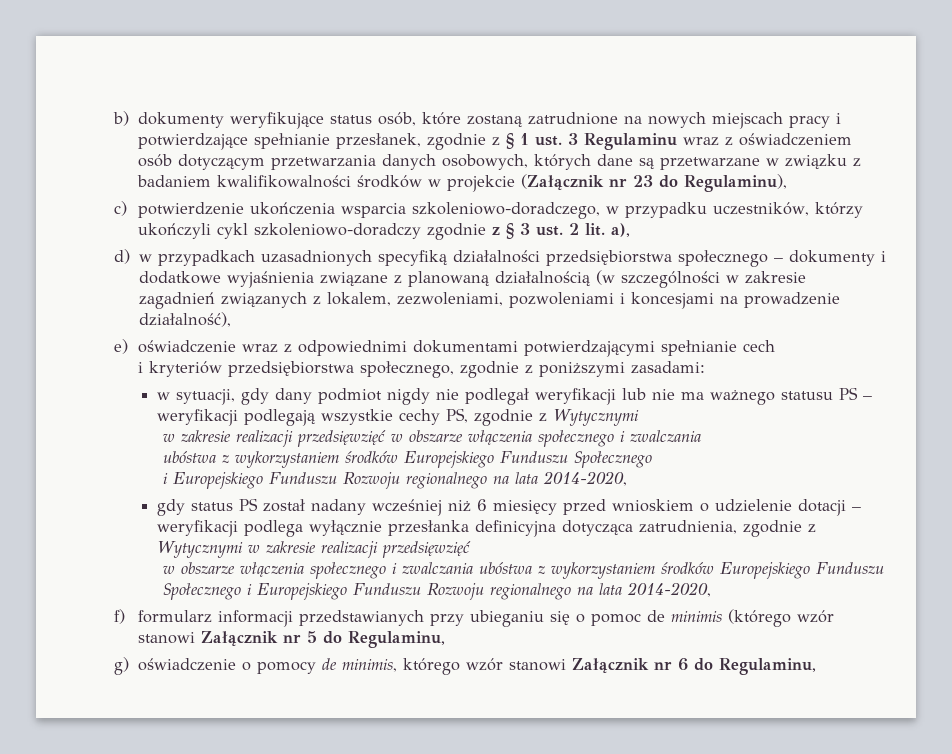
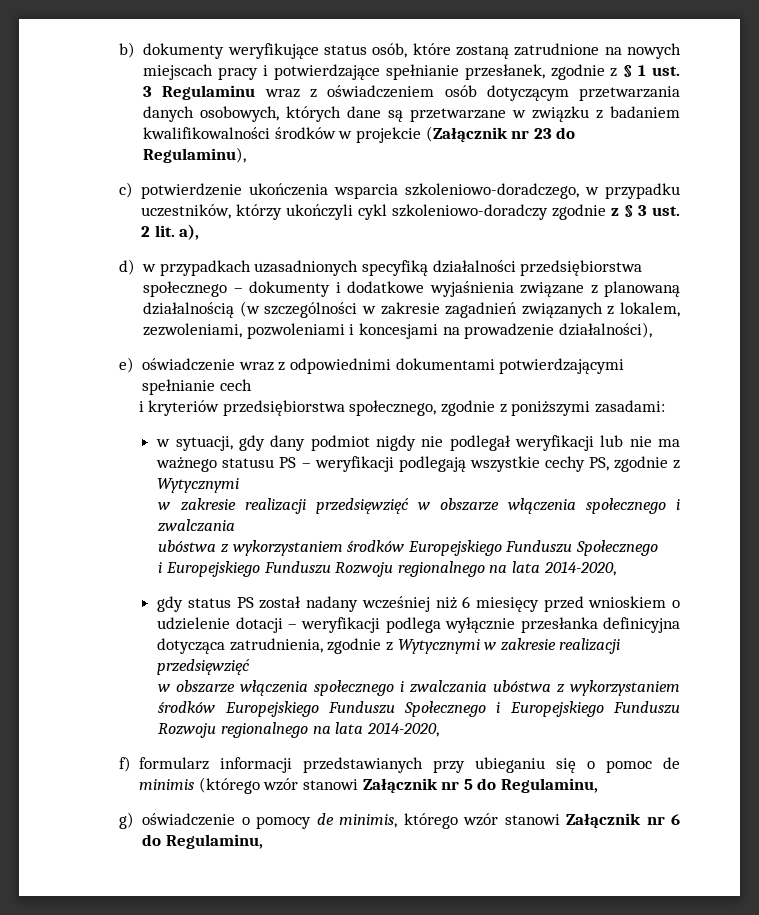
- d) w przypadkach uzasadnionych specyfiką działalności przedsiębiorstwa społecznego – dokumenty i dodatkowe wyjaśnienia związane z planowaną działalnością (w szczególności w zakresie zagadnień związanych z lokalem, zezwoleniami, pozwoleniami i koncesjami na prowadzenie działalność),
+ d) w przypadkach uzasadnionych specyfiką działalności przedsiębiorstwa społecznego – dokumenty i dodatkowe wyjaśnienia związane z planowaną działalnością (w szczególności w zakresie zagadnień związanych z lokalem, zezwoleniami, pozwoleniami i koncesjami na prowadzenie działalności),

